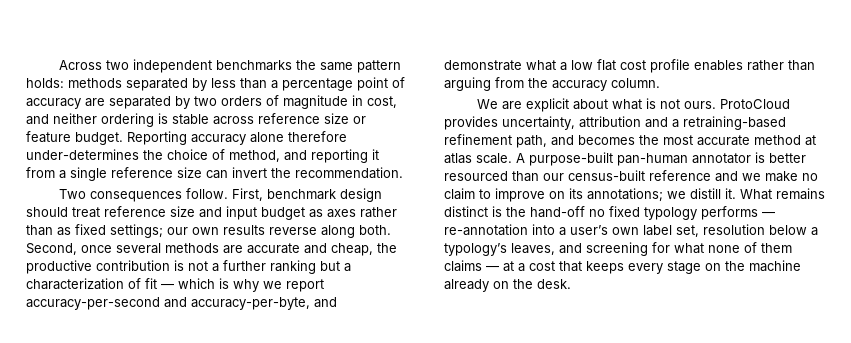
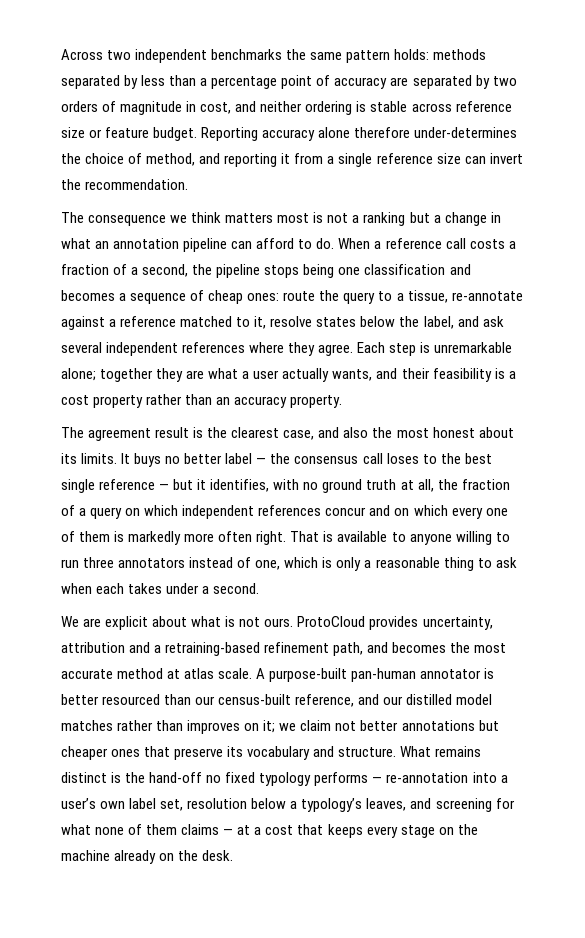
- Two consequences follow. First, benchmark design should treat reference size and input budget as axes rather than as fixed settings; our own results reverse along both. Second, once several methods are accurate and cheap, the productive contribution is not a further ranking but a characterization of fit — which is why we report accuracy-per-second and accuracy-per-byte, and demonstrate what a low flat cost profile enables rather than arguing from the accuracy column.
+ The consequence we think matters most is not a ranking but a change in what an annotation pipeline can afford to do. When a reference call costs a fraction of a second, the pipeline stops being one classification and becomes a sequence of cheap ones: route the query to a tissue, re-annotate against a reference matched to it, resolve states below the label, and ask several independent references where they agree. Each step is unremarkable alone; together they are what a user actually wants, and their feasibility is a cost property rather than an accuracy property.
+ The agreement result is the clearest case, and also the most honest about its limits. It buys no better label — the consensus call loses to the best single reference — but it identifies, with no ground truth at all, the fraction of a query on which independent references concur and on which every one of them is markedly more often right. That is available to anyone willing to run three annotators instead of one, which is only a reasonable thing to ask when each takes under a second.
- A purpose-built pan-human annotator is better resourced than our census-built reference and we make no claim to improve on its annotations; we distill it.
+ A purpose-built pan-human annotator is better resourced than our census-built reference, and our distilled model matches rather than improves on it; we claim not better annotations but cheaper ones that preserve its vocabulary and structure.

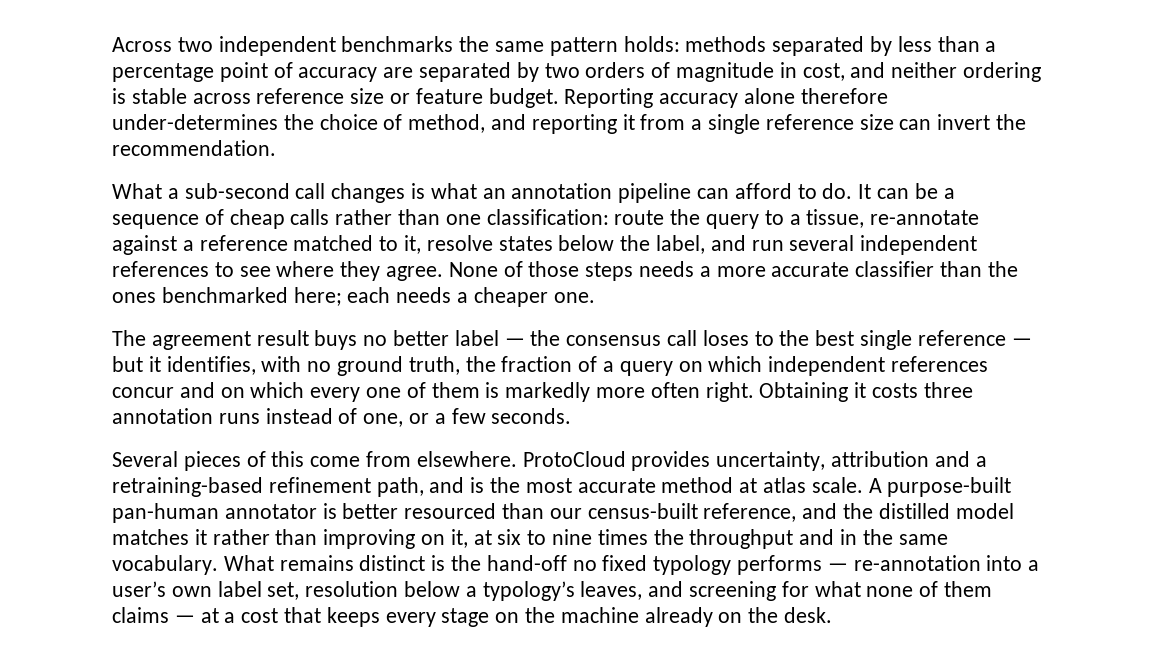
- The consequence we think matters most is not a ranking but a change in what an annotation pipeline can afford to do.
+ What a sub-second call changes is what an annotation pipeline can afford to do.
- When a reference call costs a fraction of a second, the pipeline stops being one classification and becomes a sequence of cheap ones: route the query to a tissue, re-annotate against a reference matched to it, resolve states below the label, and ask several independent references where they agree.
+ It can be a sequence of cheap calls rather than one classification: route the query to a tissue, re-annotate against a reference matched to it, resolve states below the label, and run several independent references to see where they agree.
- Each step is unremarkable alone; together they are what a user actually wants, and their feasibility is a cost property rather than an accuracy property.
- The agreement result is the clearest case, and also the most honest about its limits. It buys no better label — the consensus call loses to the best single reference — but it identifies, with no ground truth at all, the fraction of a query on which independent references concur and on which every one of them is markedly more often right.
+ None of those steps needs a more accurate classifier than the ones benchmarked here; each needs a cheaper one.
+ The agreement result buys no better label — the consensus call loses to the best single reference — but it identifies, with no ground truth, the fraction of a query on which independent references concur and on which every one of them is markedly more often right.
- That is available to anyone willing to run three annotators instead of one, which is only a reasonable thing to ask when each takes under a second.
- We are explicit about what is not ours.
+ Obtaining it costs three annotation runs instead of one, or a few seconds.
+ Several pieces of this come from elsewhere.
- ProtoCloud provides uncertainty, attribution and a retraining-based refinement path, and becomes the most accurate method at atlas scale.
+ ProtoCloud provides uncertainty, attribution and a retraining-based refinement path, and is the most accurate method at atlas scale.
- A purpose-built pan-human annotator is better resourced than our census-built reference, and our distilled model matches rather than improves on it; we claim not better annotations but cheaper ones that preserve its vocabulary and structure.
+ A purpose-built pan-human annotator is better resourced than our census-built reference, and the distilled model matches it rather than improving on it, at six to nine times the throughput and in the same vocabulary.

